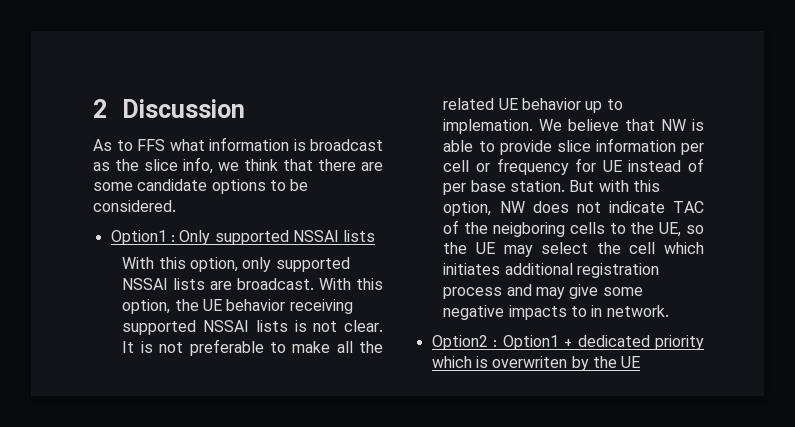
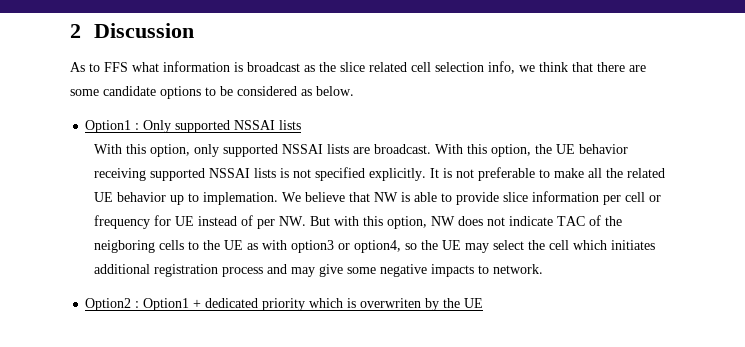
- As to FFS what information is broadcast as the slice info, we think that there are some candidate options to be considered.
+ As to FFS what information is broadcast as the slice related cell selection info, we think that there are some candidate options to be considered as below.
- With this option, the UE behavior receiving supported NSSAI lists is not clear.
+ With this option, the UE behavior receiving supported NSSAI lists is not specified explicitly.
- We believe that NW is able to provide slice information per cell or frequency for UE instead of per base station. But with this option, NW does not indicate TAC of the neigboring cells to the UE, so the UE may select the cell which initiates additional registration process and may give some negative impacts to in network.
+ We believe that NW is able to provide slice information per cell or frequency for UE instead of per NW. But with this option, NW does not indicate TAC of the neigboring cells to the UE as with option3 or option4, so the UE may select the cell which initiates additional registration process and may give some negative impacts to network.

